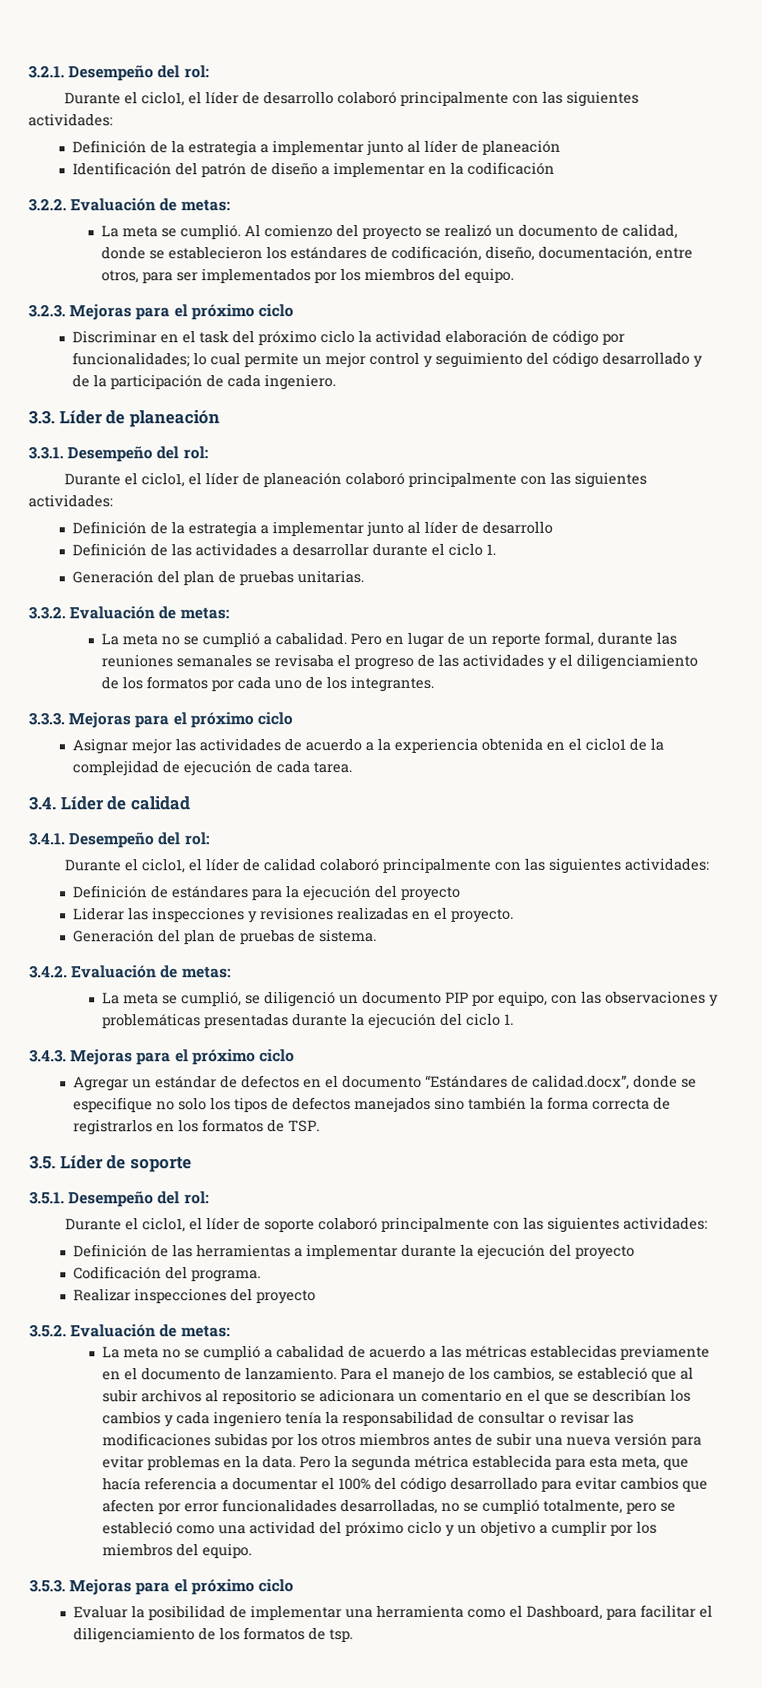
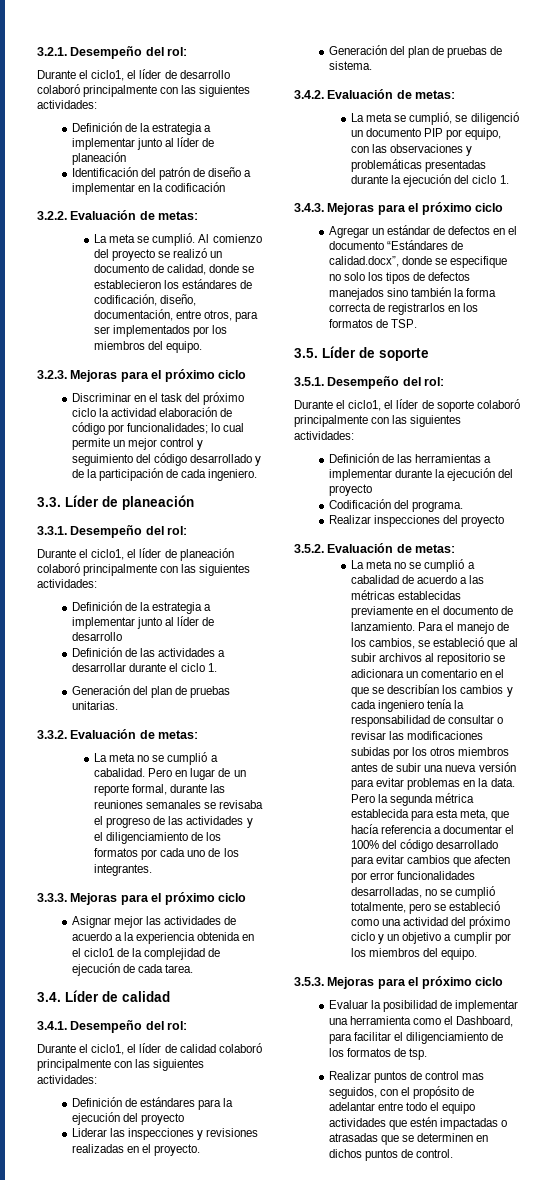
+ Realizar puntos de control mas seguidos, con el propósito de adelantar entre todo el equipo actividades que estén impactadas o atrasadas que se determinen en dichos puntos de control.

